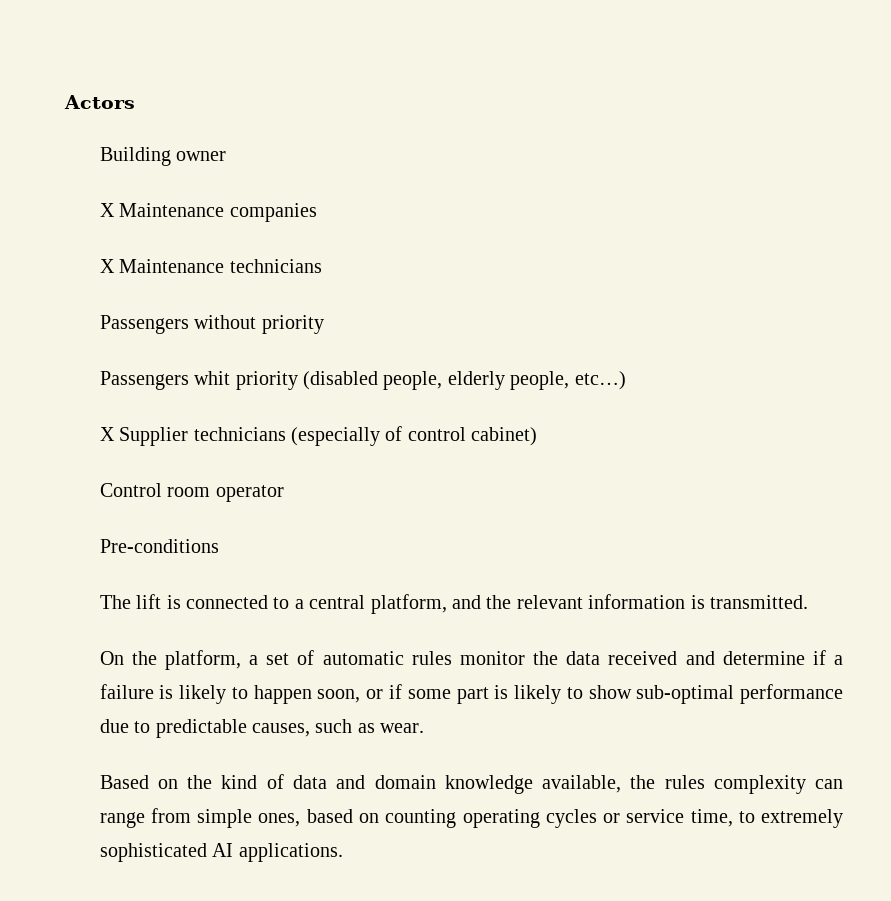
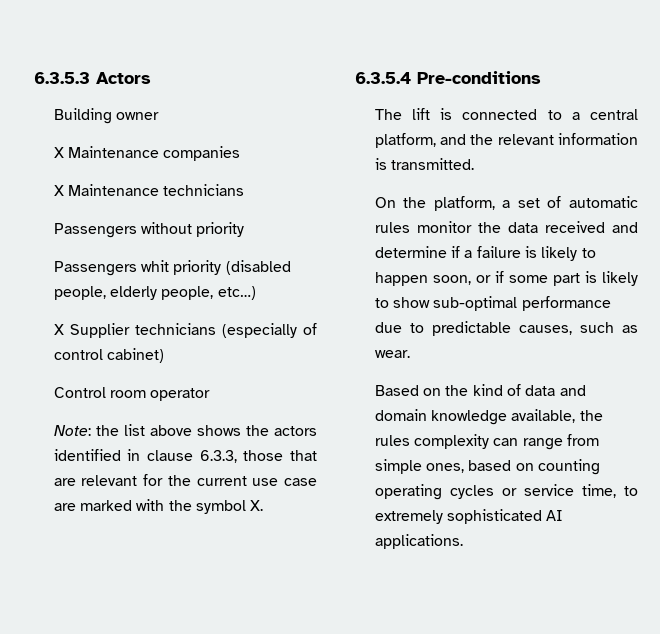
- Actors
+ 6.3.5.3 Actors
- Pre-conditions
+ Note: the list above shows the actors identified in clause 6.3.3, those that are relevant for the current use case are marked with the symbol X.
+ 6.3.5.4 Pre-conditions

